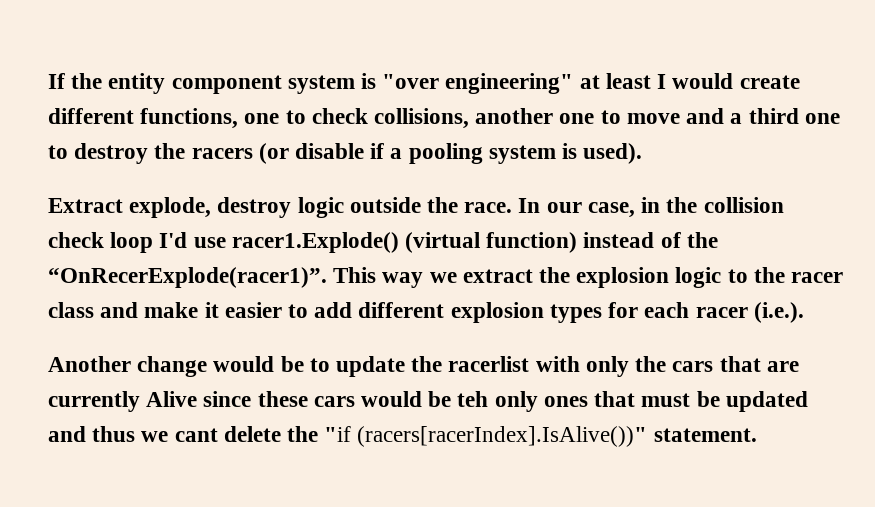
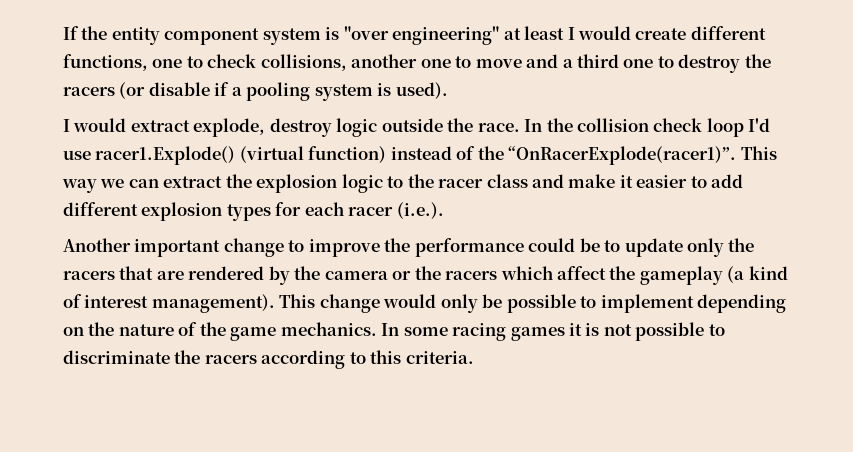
- Extract explode, destroy logic outside the race.
+ I would extract explode, destroy logic outside the race.
- In our case, in the collision check loop I'd use racer1.Explode() (virtual function) instead of the “OnRecerExplode(racer1)”.
+ In the collision check loop I'd use racer1.Explode() (virtual function) instead of the “OnRacerExplode(racer1)”.
- This way we extract the explosion logic to the racer class and make it easier to add different explosion types for each racer (i.e.).
+ This way we can extract the explosion logic to the racer class and make it easier to add different explosion types for each racer (i.e.).
- Another change would be to update the racerlist with only the cars that are currently Alive since these cars would be teh only ones that must be updated and thus we cant delete the "if (racers[racerIndex].IsAlive())" statement.
+ Another important change to improve the performance could be to update only the racers that are rendered by the camera or the racers which affect the gameplay (a kind of interest management). This change would only be possible to implement depending on the nature of the game mechanics. In some racing games it is not possible to discriminate the racers according to this criteria.

